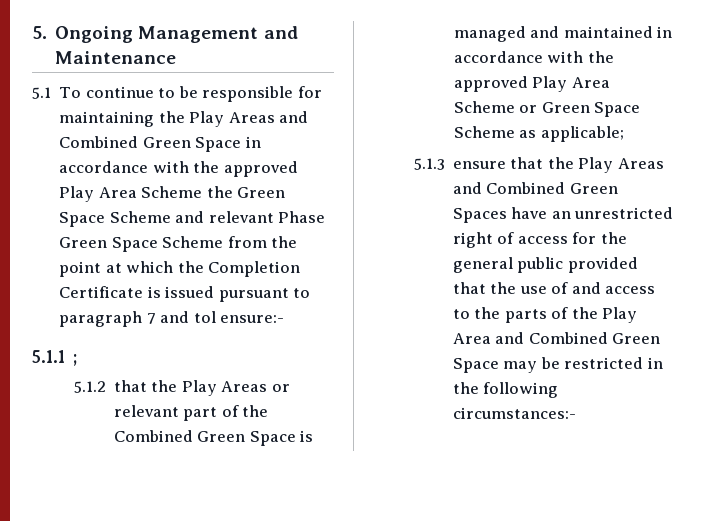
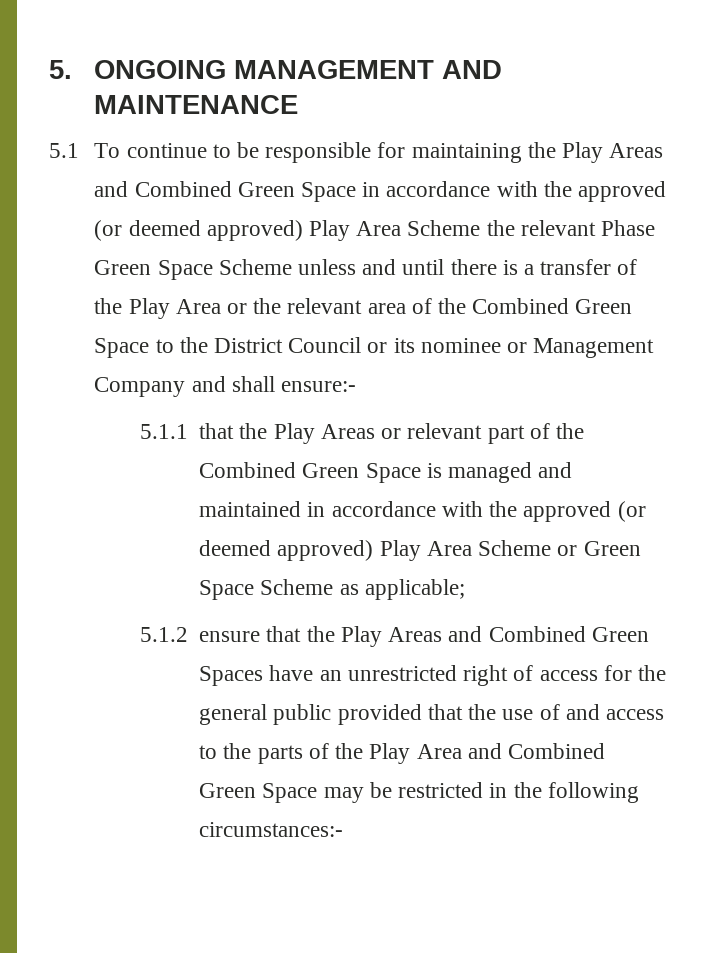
- 5. Ongoing Management and Maintenance
+ 5. ONGOING MANAGEMENT AND MAINTENANCE
- 5.1 To continue to be responsible for maintaining the Play Areas and Combined Green Space in accordance with the approved Play Area Scheme the Green Space Scheme and relevant Phase Green Space Scheme from the point at which the Completion Certificate is issued pursuant to paragraph 7 and tol ensure:-
- 5.1.1 ;
- 5.1.2 that the Play Areas or relevant part of the Combined Green Space is managed and maintained in accordance with the approved Play Area Scheme or Green Space Scheme as applicable;
+ 5.1 To continue to be responsible for maintaining the Play Areas and Combined Green Space in accordance with the approved (or deemed approved) Play Area Scheme the relevant Phase Green Space Scheme unless and until there is a transfer of the Play Area or the relevant area of the Combined Green Space to the District Council or its nominee or Management Company and shall ensure:-
+ 5.1.1 that the Play Areas or relevant part of the Combined Green Space is managed and maintained in accordance with the approved (or deemed approved) Play Area Scheme or Green Space Scheme as applicable;
- 5.1.3 ensure that the Play Areas and Combined Green Spaces have an unrestricted right of access for the general public provided that the use of and access to the parts of the Play Area and Combined Green Space may be restricted in the following circumstances:-
+ 5.1.2 ensure that the Play Areas and Combined Green Spaces have an unrestricted right of access for the general public provided that the use of and access to the parts of the Play Area and Combined Green Space may be restricted in the following circumstances:-

